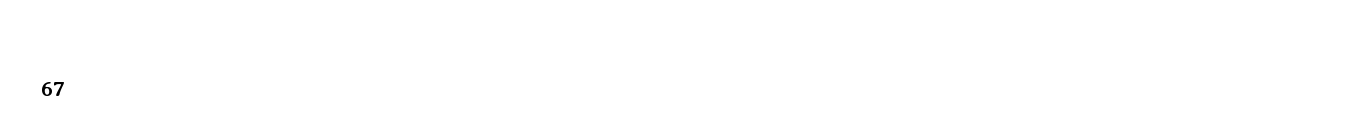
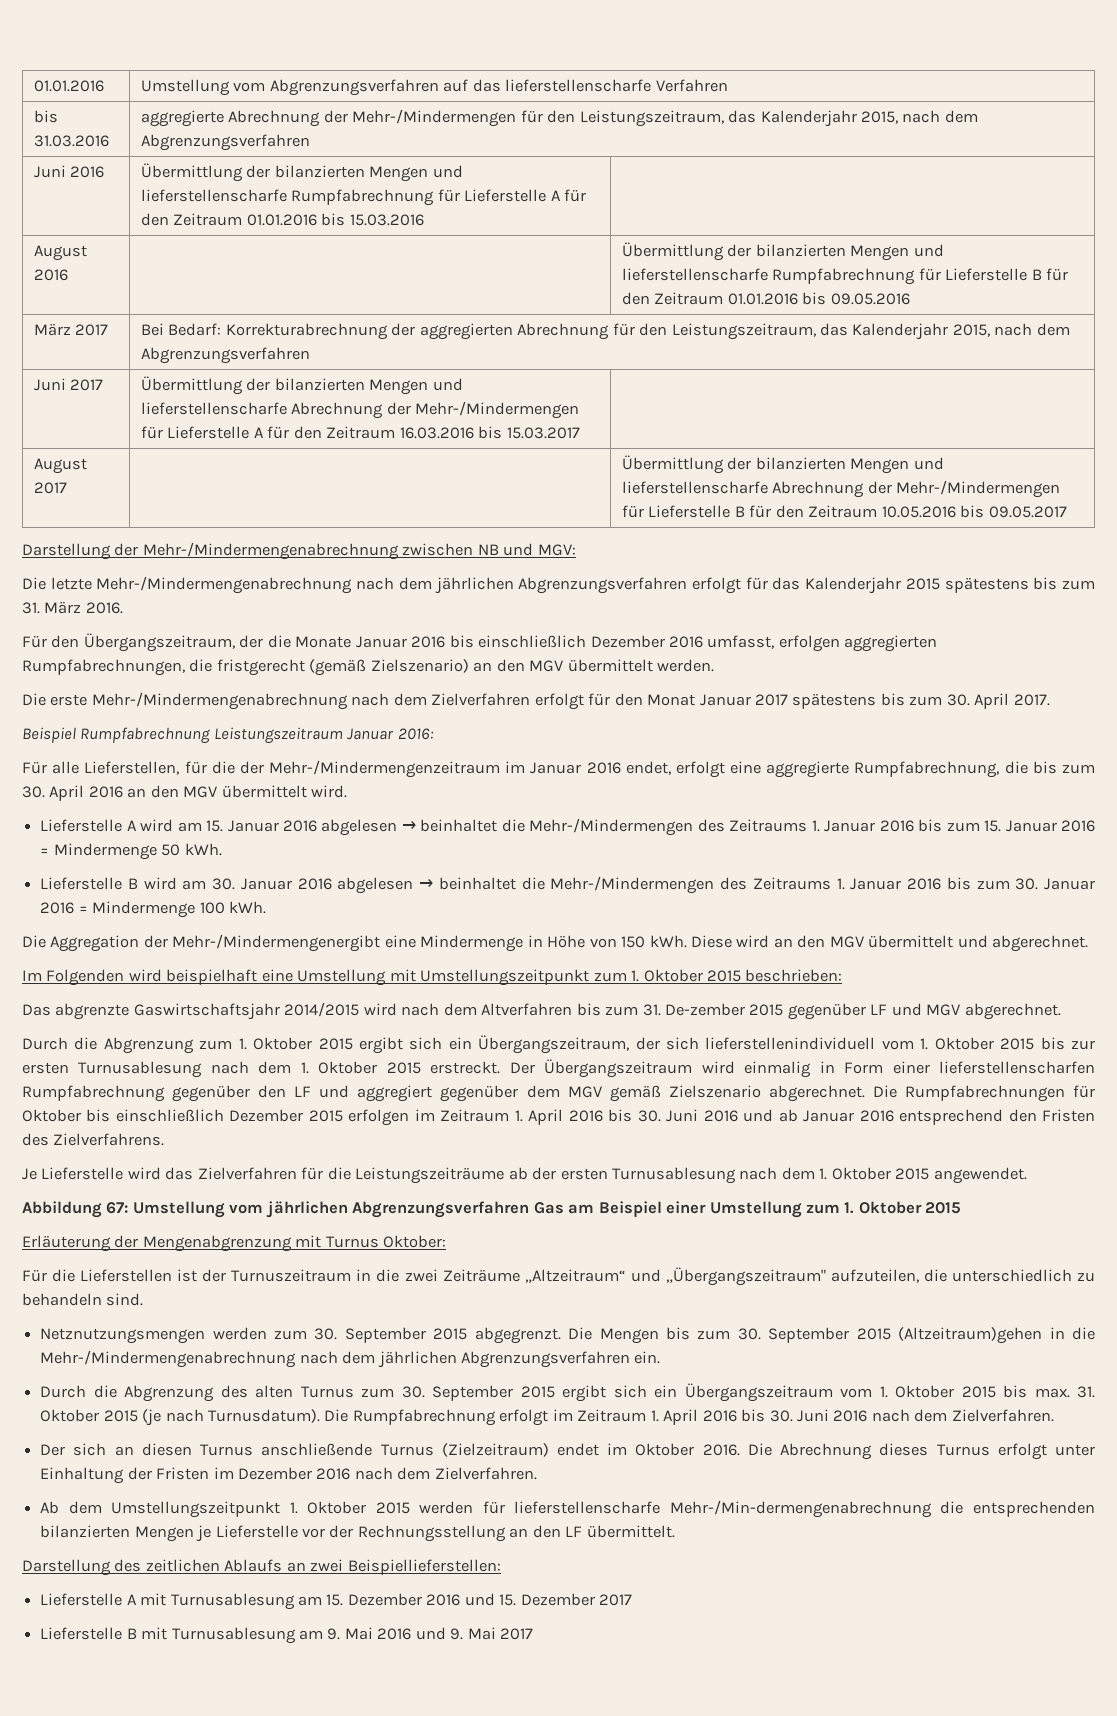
- 67
+ 01.01.2016 | Umstellung vom Abgrenzungsverfahren auf das lieferstellenscharfe Verfahren
+ bis 31.03.2016 | aggregierte Abrechnung der Mehr-/Mindermengen für den Leistungszeitraum, das Kalenderjahr 2015, nach dem Abgrenzungsverfahren
+ Juni 2016 | Übermittlung der bilanzierten Mengen und lieferstellenscharfe Rumpfabrechnung für Lieferstelle A für den Zeitraum 01.01.2016 bis 15.03.2016 |
+ August 2016 | | Übermittlung der bilanzierten Mengen und lieferstellenscharfe Rumpfabrechnung für Lieferstelle B für den Zeitraum 01.01.2016 bis 09.05.2016
+ März 2017 | Bei Bedarf: Korrekturabrechnung der aggregierten Abrechnung für den Leistungszeitraum, das Kalenderjahr 2015, nach dem Abgrenzungsverfahren
+ Juni 2017 | Übermittlung der bilanzierten Mengen und lieferstellenscharfe Abrechnung der Mehr-/Mindermengen für Lieferstelle A für den Zeitraum 16.03.2016 bis 15.03.2017 |
+ August 2017 | | Übermittlung der bilanzierten Mengen und lieferstellenscharfe Abrechnung der Mehr-/Mindermengen für Lieferstelle B für den Zeitraum 10.05.2016 bis 09.05.2017
+ Darstellung der Mehr-/Mindermengenabrechnung zwischen NB und MGV:
+ Die letzte Mehr-/Mindermengenabrechnung nach dem jährlichen Abgrenzungsverfahren erfolgt für das Kalenderjahr 2015 spätestens bis zum 31. März 2016.
+ Für den Übergangszeitraum, der die Monate Januar 2016 bis einschließlich Dezember 2016 umfasst, erfolgen aggregierten Rumpfabrechnungen, die fristgerecht (gemäß Zielszenario) an den MGV übermittelt werden.
+ Die erste Mehr-/Mindermengenabrechnung nach dem Zielverfahren erfolgt für den Monat Januar 2017 spätestens bis zum 30. April 2017.
+ Beispiel Rumpfabrechnung Leistungszeitraum Januar 2016:
+ Für alle Lieferstellen, für die der Mehr-/Mindermengenzeitraum im Januar 2016 endet, erfolgt eine aggregierte Rumpfabrechnung, die bis zum 30. April 2016 an den MGV übermittelt wird.
+ Lieferstelle A wird am 15. Januar 2016 abgelesen → beinhaltet die Mehr-/Mindermengen des Zeitraums 1. Januar 2016 bis zum 15. Januar 2016 = Mindermenge 50 kWh.
+ Lieferstelle B wird am 30. Januar 2016 abgelesen → beinhaltet die Mehr-/Mindermengen des Zeitraums 1. Januar 2016 bis zum 30. Januar 2016 = Mindermenge 100 kWh.
+ Die Aggregation der Mehr-/Mindermengenergibt eine Mindermenge in Höhe von 150 kWh. Diese wird an den MGV übermittelt und abgerechnet.
+ Im Folgenden wird beispielhaft eine Umstellung mit Umstellungszeitpunkt zum 1. Oktober 2015 beschrieben:
+ Das abgrenzte Gaswirtschaftsjahr 2014/2015 wird nach dem Altverfahren bis zum 31. De-zember 2015 gegenüber LF und MGV abgerechnet.
+ Durch die Abgrenzung zum 1. Oktober 2015 ergibt sich ein Übergangszeitraum, der sich lieferstellenindividuell vom 1. Oktober 2015 bis zur ersten Turnusablesung nach dem 1. Oktober 2015 erstreckt. Der Übergangszeitraum wird einmalig in Form einer lieferstellenscharfen Rumpfabrechnung gegenüber den LF und aggregiert gegenüber dem MGV gemäß Zielszenario abgerechnet. Die Rumpfabrechnungen für Oktober bis einschließlich Dezember 2015 erfolgen im Zeitraum 1. April 2016 bis 30. Juni 2016 und ab Januar 2016 entsprechend den Fristen des Zielverfahrens.
+ Je Lieferstelle wird das Zielverfahren für die Leistungszeiträume ab der ersten Turnusablesung nach dem 1. Oktober 2015 angewendet.
+ Abbildung 67: Umstellung vom jährlichen Abgrenzungsverfahren Gas am Beispiel einer Umstellung zum 1. Oktober 2015
+ Erläuterung der Mengenabgrenzung mit Turnus Oktober:
+ Für die Lieferstellen ist der Turnuszeitraum in die zwei Zeiträume „Altzeitraum“ und „Übergangszeitraum" aufzuteilen, die unterschiedlich zu behandeln sind.
+ Netznutzungsmengen werden zum 30. September 2015 abgegrenzt. Die Mengen bis zum 30. September 2015 (Altzeitraum)gehen in die Mehr-/Mindermengenabrechnung nach dem jährlichen Abgrenzungsverfahren ein.
+ Durch die Abgrenzung des alten Turnus zum 30. September 2015 ergibt sich ein Übergangszeitraum vom 1. Oktober 2015 bis max. 31. Oktober 2015 (je nach Turnusdatum). Die Rumpfabrechnung erfolgt im Zeitraum 1. April 2016 bis 30. Juni 2016 nach dem Zielverfahren.
+ Der sich an diesen Turnus anschließende Turnus (Zielzeitraum) endet im Oktober 2016. Die Abrechnung dieses Turnus erfolgt unter Einhaltung der Fristen im Dezember 2016 nach dem Zielverfahren.
+ Ab dem Umstellungszeitpunkt 1. Oktober 2015 werden für lieferstellenscharfe Mehr-/Min-dermengenabrechnung die entsprechenden bilanzierten Mengen je Lieferstelle vor der Rechnungsstellung an den LF übermittelt.
+ Darstellung des zeitlichen Ablaufs an zwei Beispiellieferstellen:
+ Lieferstelle A mit Turnusablesung am 15. Dezember 2016 und 15. Dezember 2017
+ Lieferstelle B mit Turnusablesung am 9. Mai 2016 und 9. Mai 2017

